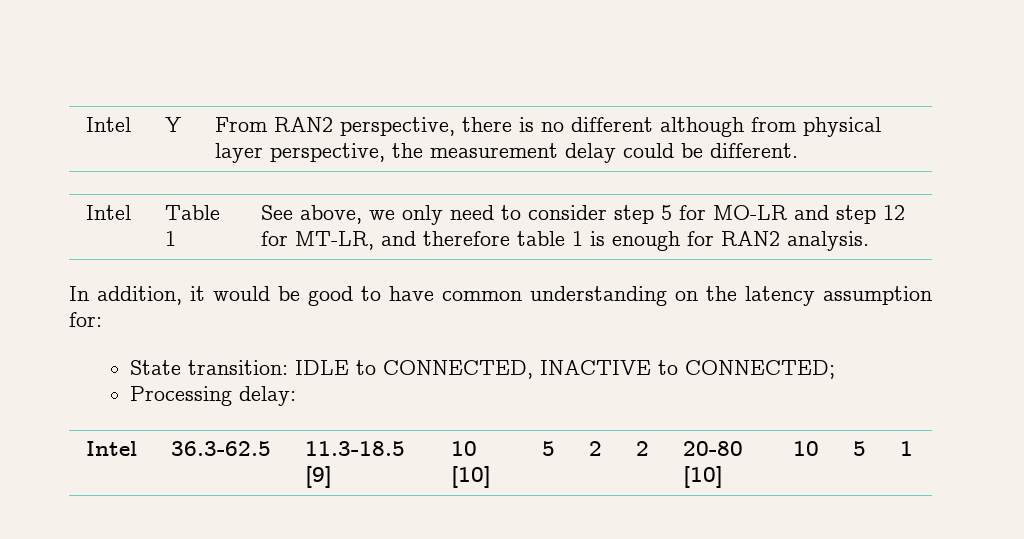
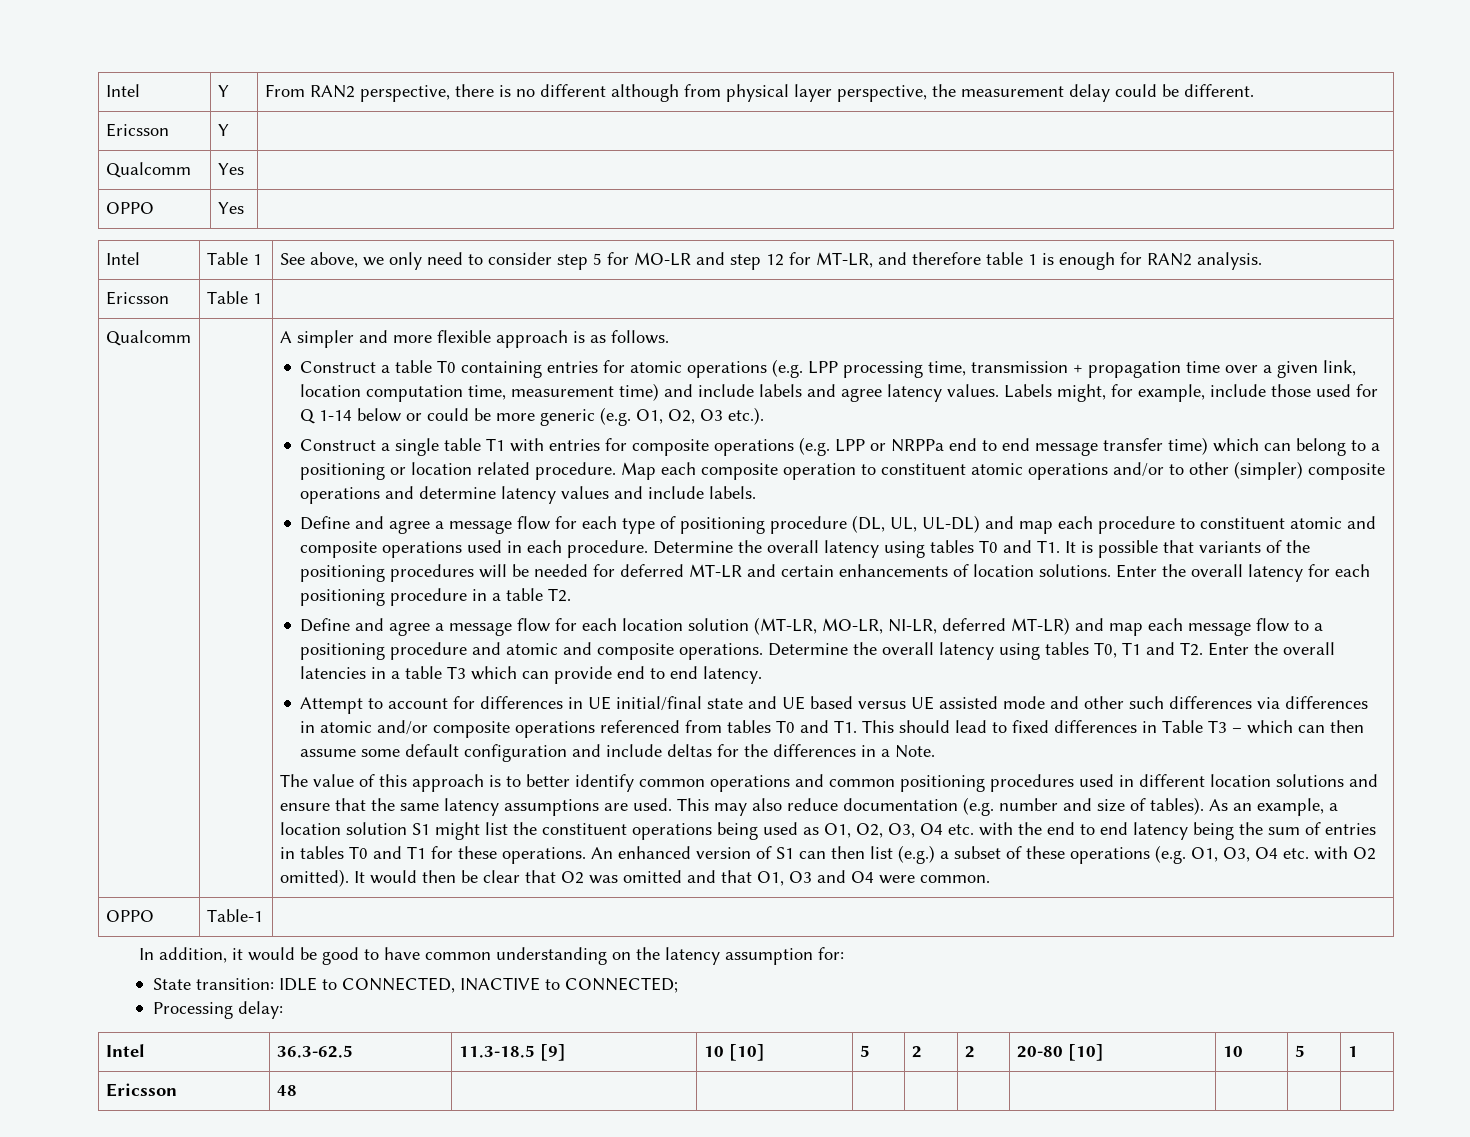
+ Ericsson | Y |
+ Qualcomm | Yes |
+ OPPO | Yes |
+ Ericsson | Table 1 |
+ Qualcomm | | A simpler and more flexible approach is as follows.
+ Construct a table T0 containing entries for atomic operations (e.g. LPP processing time, transmission + propagation time over a given link, location computation time, measurement time) and include labels and agree latency values. Labels might, for example, include those used for Q 1-14 below or could be more generic (e.g. O1, O2, O3 etc.).
+ Construct a single table T1 with entries for composite operations (e.g. LPP or NRPPa end to end message transfer time) which can belong to a positioning or location related procedure. Map each composite operation to constituent atomic operations and/or to other (simpler) composite operations and determine latency values and include labels.
+ Define and agree a message flow for each type of positioning procedure (DL, UL, UL-DL) and map each procedure to constituent atomic and composite operations used in each procedure. Determine the overall latency using tables T0 and T1. It is possible that variants of the positioning procedures will be needed for deferred MT-LR and certain enhancements of location solutions. Enter the overall latency for each positioning procedure in a table T2.
+ Define and agree a message flow for each location solution (MT-LR, MO-LR, NI-LR, deferred MT-LR) and map each message flow to a positioning procedure and atomic and composite operations. Determine the overall latency using tables T0, T1 and T2. Enter the overall latencies in a table T3 which can provide end to end latency.
+ Attempt to account for differences in UE initial/final state and UE based versus UE assisted mode and other such differences via differences in atomic and/or composite operations referenced from tables T0 and T1. This should lead to fixed differences in Table T3 – which can then assume some default configuration and include deltas for the differences in a Note.
+ The value of this approach is to better identify common operations and common positioning procedures used in different location solutions and ensure that the same latency assumptions are used. This may also reduce documentation (e.g. number and size of tables). As an example, a location solution S1 might list the constituent operations being used as O1, O2, O3, O4 etc. with the end to end latency being the sum of entries in tables T0 and T1 for these operations. An enhanced version of S1 can then list (e.g.) a subset of these operations (e.g. O1, O3, O4 etc. with O2 omitted). It would then be clear that O2 was omitted and that O1, O3 and O4 were common.
+ OPPO | Table-1 |
+ Ericsson | 48 | | | | | | | | |

